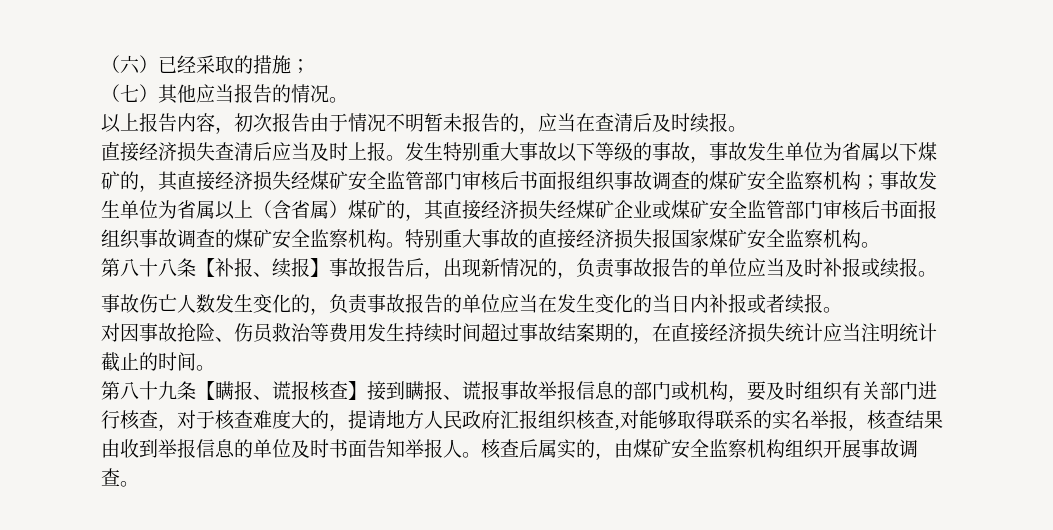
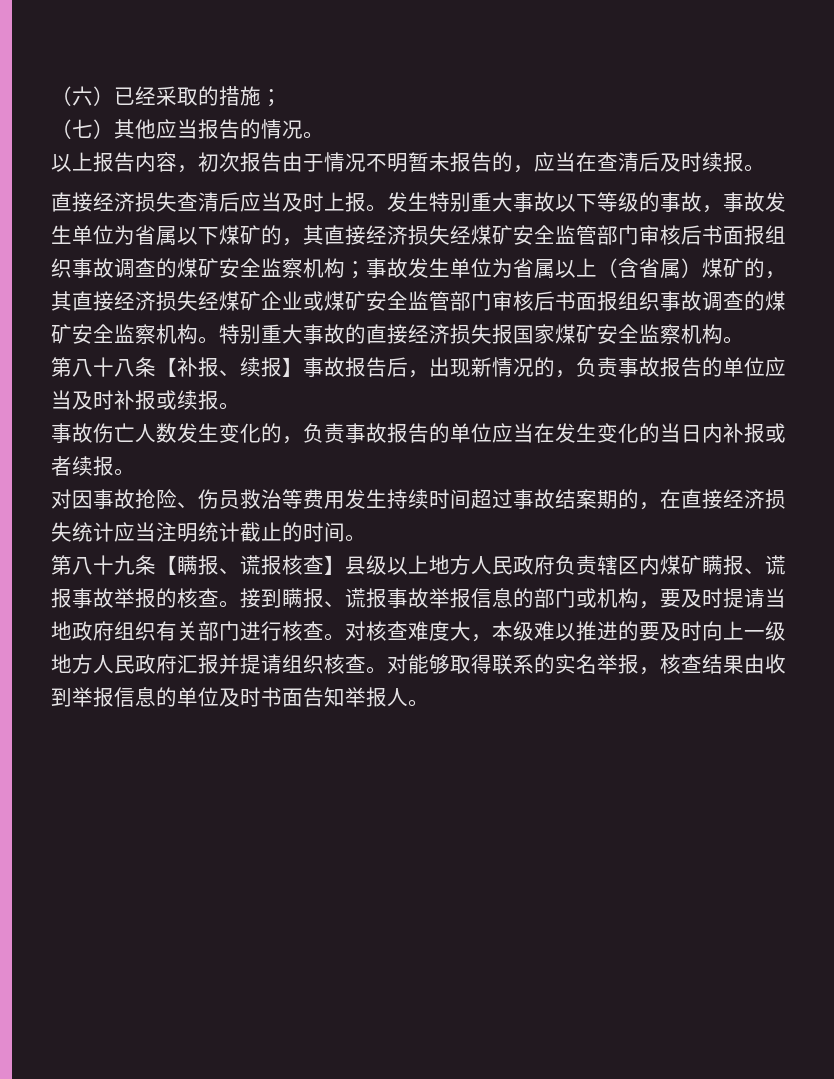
- 第八十九条【瞒报、谎报核查】接到瞒报、谎报事故举报信息的部门或机构，要及时组织有关部门进行核查，对于核查难度大的，提请地方人民政府汇报组织核查,对能够取得联系的实名举报，核查结果由收到举报信息的单位及时书面告知举报人。核查后属实的，由煤矿安全监察机构组织开展事故调查。
+ 第八十九条【瞒报、谎报核查】县级以上地方人民政府负责辖区内煤矿瞒报、谎报事故举报的核查。接到瞒报、谎报事故举报信息的部门或机构，要及时提请当地政府组织有关部门进行核查。对核查难度大，本级难以推进的要及时向上一级地方人民政府汇报并提请组织核查。对能够取得联系的实名举报，核查结果由收到举报信息的单位及时书面告知举报人。

